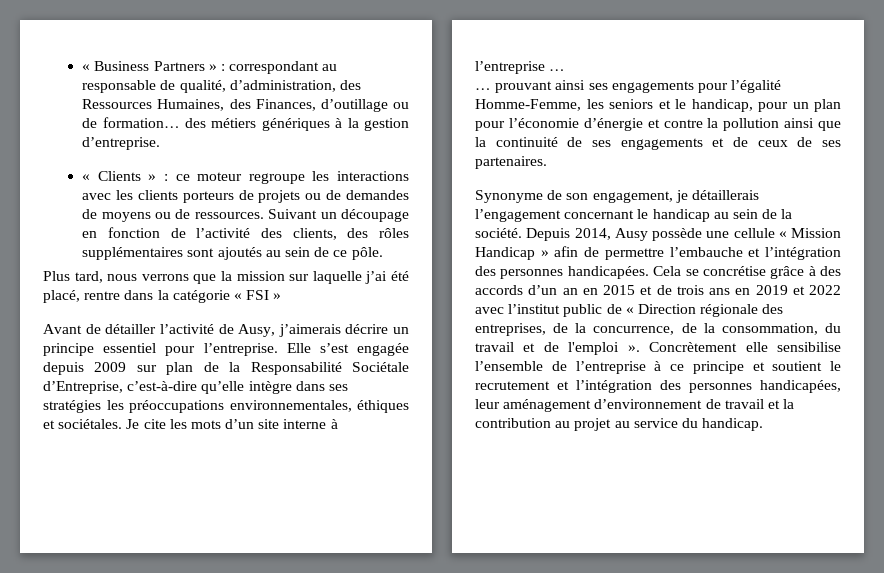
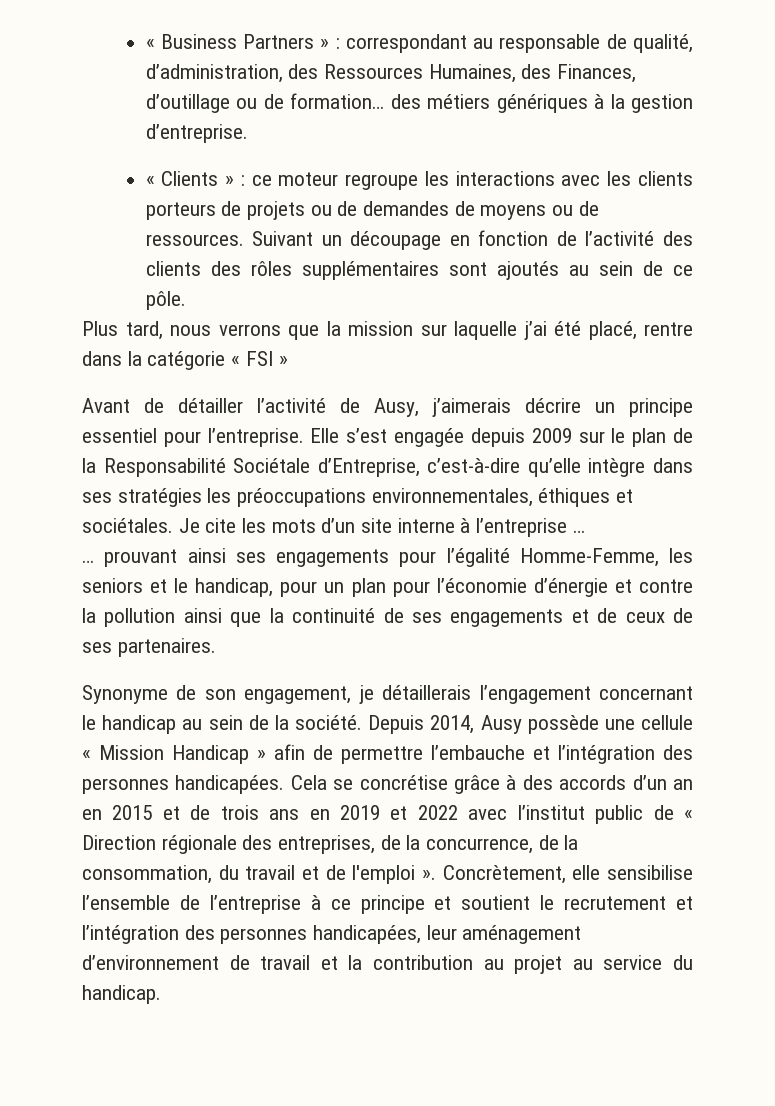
- Suivant un découpage en fonction de l’activité des clients, des rôles supplémentaires sont ajoutés au sein de ce pôle.
+ Suivant un découpage en fonction de l’activité des clients des rôles supplémentaires sont ajoutés au sein de ce pôle.
- Elle s’est engagée depuis 2009 sur plan de la Responsabilité Sociétale d’Entreprise, c’est-à-dire qu’elle intègre dans ses stratégies les préoccupations environnementales, éthiques et sociétales.
+ Elle s’est engagée depuis 2009 sur le plan de la Responsabilité Sociétale d’Entreprise, c’est-à-dire qu’elle intègre dans ses stratégies les préoccupations environnementales, éthiques et sociétales.
- Concrètement elle sensibilise l’ensemble de l’entreprise à ce principe et soutient le recrutement et l’intégration des personnes handicapées, leur aménagement d’environnement de travail et la contribution au projet au service du handicap.
+ Concrètement, elle sensibilise l’ensemble de l’entreprise à ce principe et soutient le recrutement et l’intégration des personnes handicapées, leur aménagement d’environnement de travail et la contribution au projet au service du handicap.

